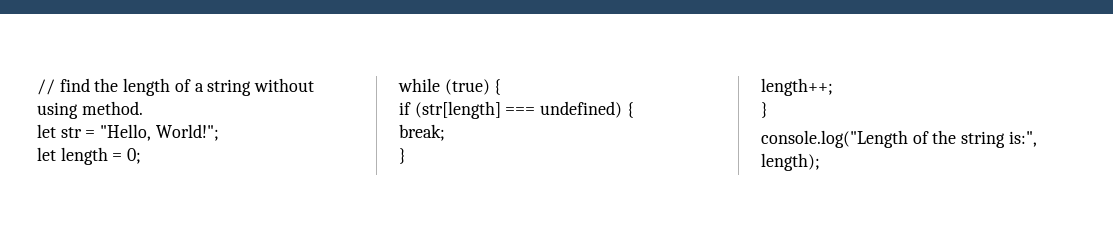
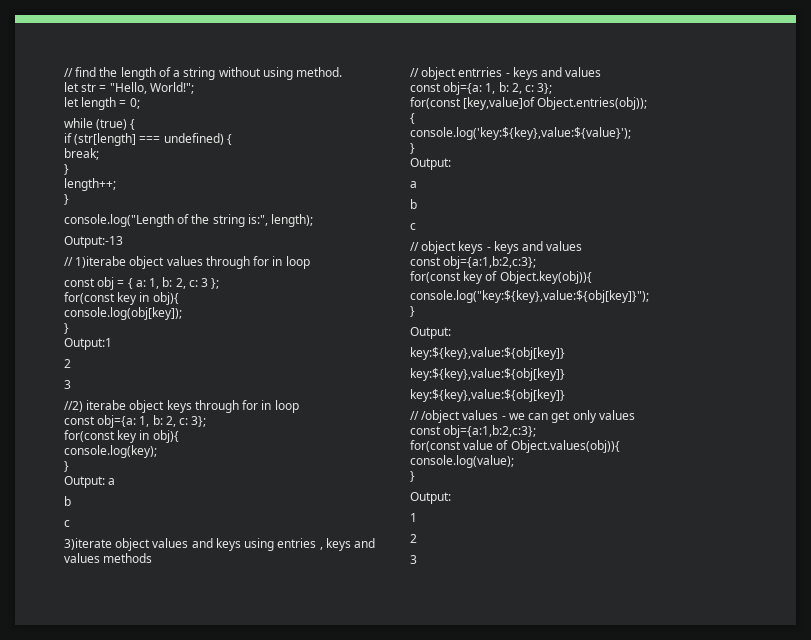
+ Output:-13
+ // 1)iterabe object values through for in loop
+ const obj = { a: 1, b: 2, c: 3 };
+ for(const key in obj){
+ console.log(obj[key]);
+ }
+ Output:1
+ 2
+ 3
+ //2) iterabe object keys through for in loop
+ const obj={a: 1, b: 2, c: 3};
+ for(const key in obj){
+ console.log(key);
+ }
+ Output: a
+ b
+ c
+ 3)iterate object values and keys using entries , keys and values methods
+ // object entrries - keys and values
+ const obj={a: 1, b: 2, c: 3};
+ for(const [key,value]of Object.entries(obj));
+ {
+ console.log('key:${key},value:${value}');
+ }
+ Output:
+ a
+ b
+ c
+ // object keys - keys and values
+ const obj={a:1,b:2,c:3};
+ for(const key of Object.key(obj)){
+ console.log("key:${key},value:${obj[key]}");
+ }
+ Output:
+ key:${key},value:${obj[key]}
+ key:${key},value:${obj[key]}
+ key:${key},value:${obj[key]}
+ // /object values - we can get only values
+ const obj={a:1,b:2,c:3};
+ for(const value of Object.values(obj)){
+ console.log(value);
+ }
+ Output:
+ 1
+ 2
+ 3

